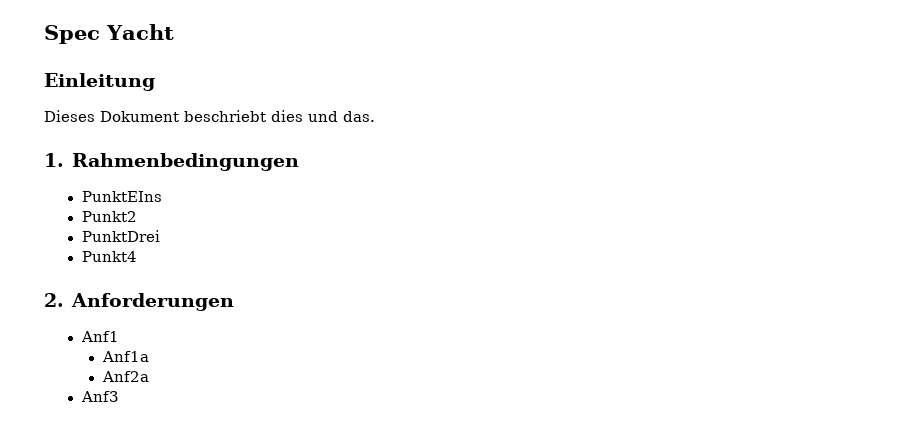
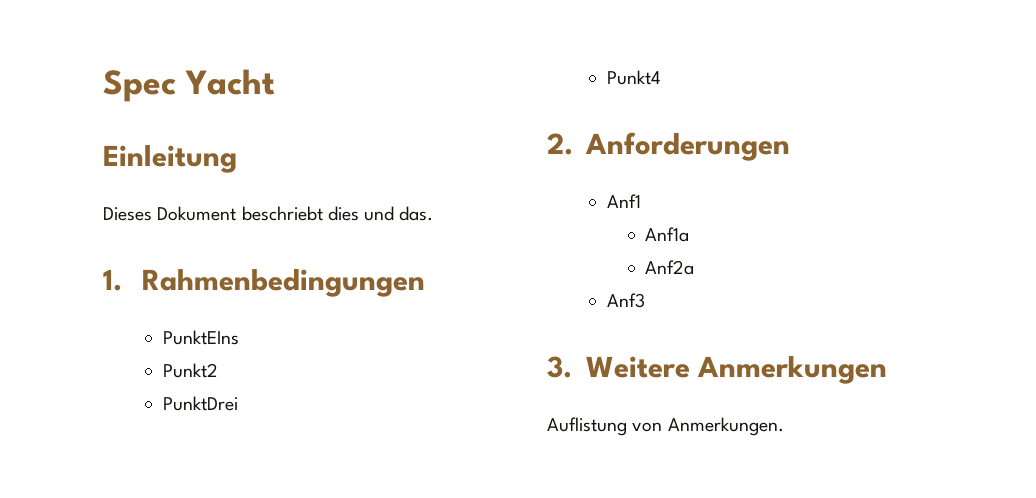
+ 3. Weitere Anmerkungen
+ Auflistung von Anmerkungen.

